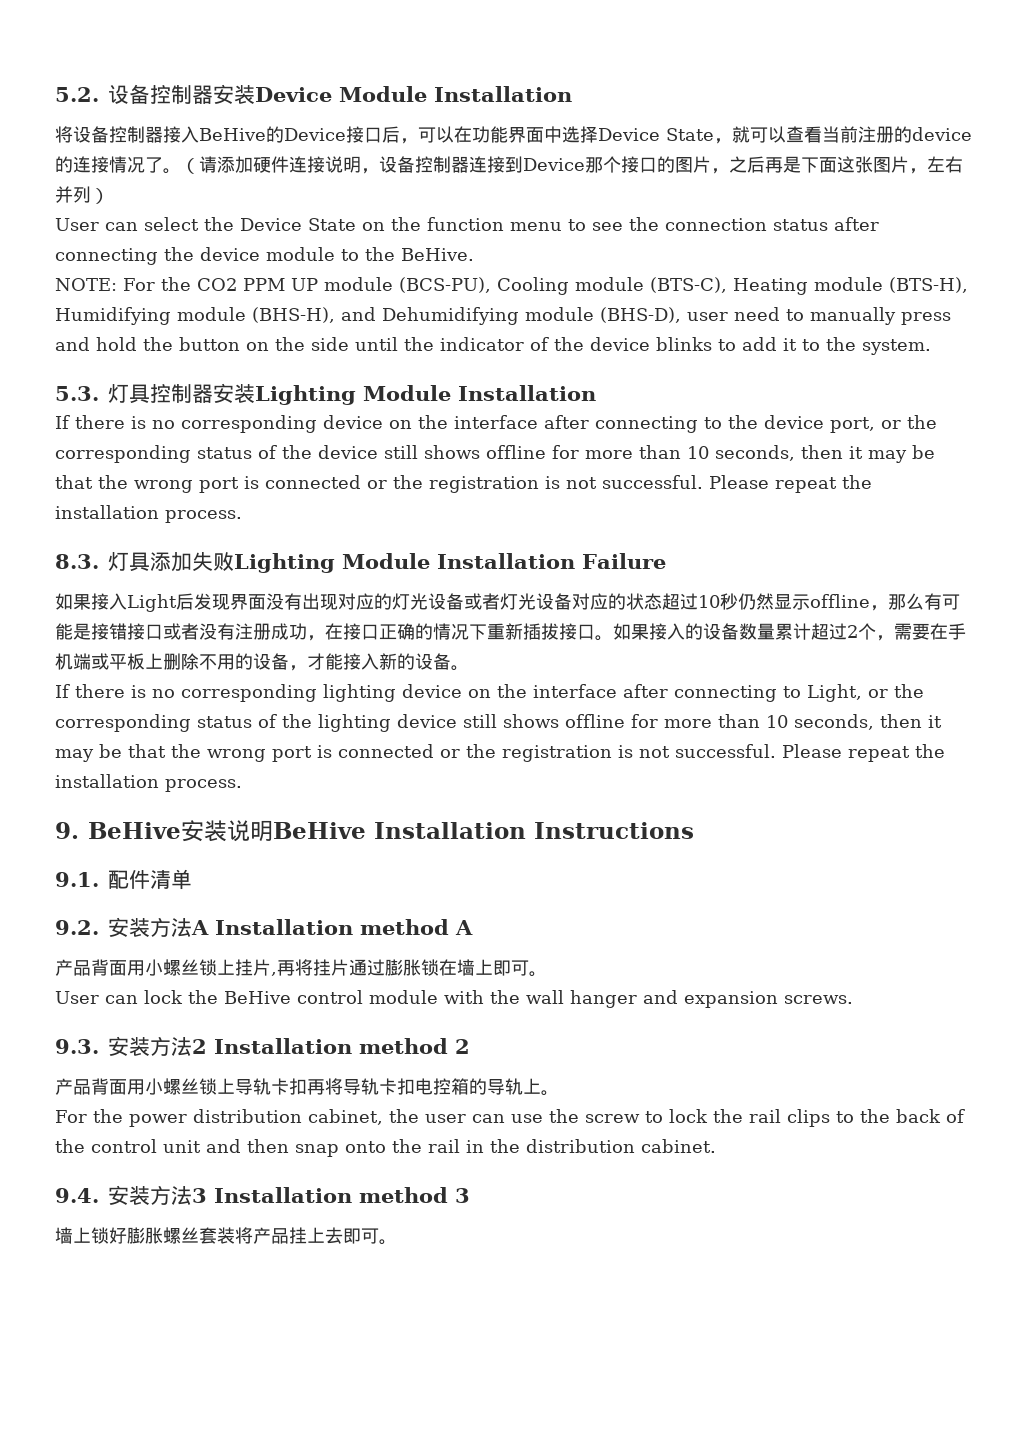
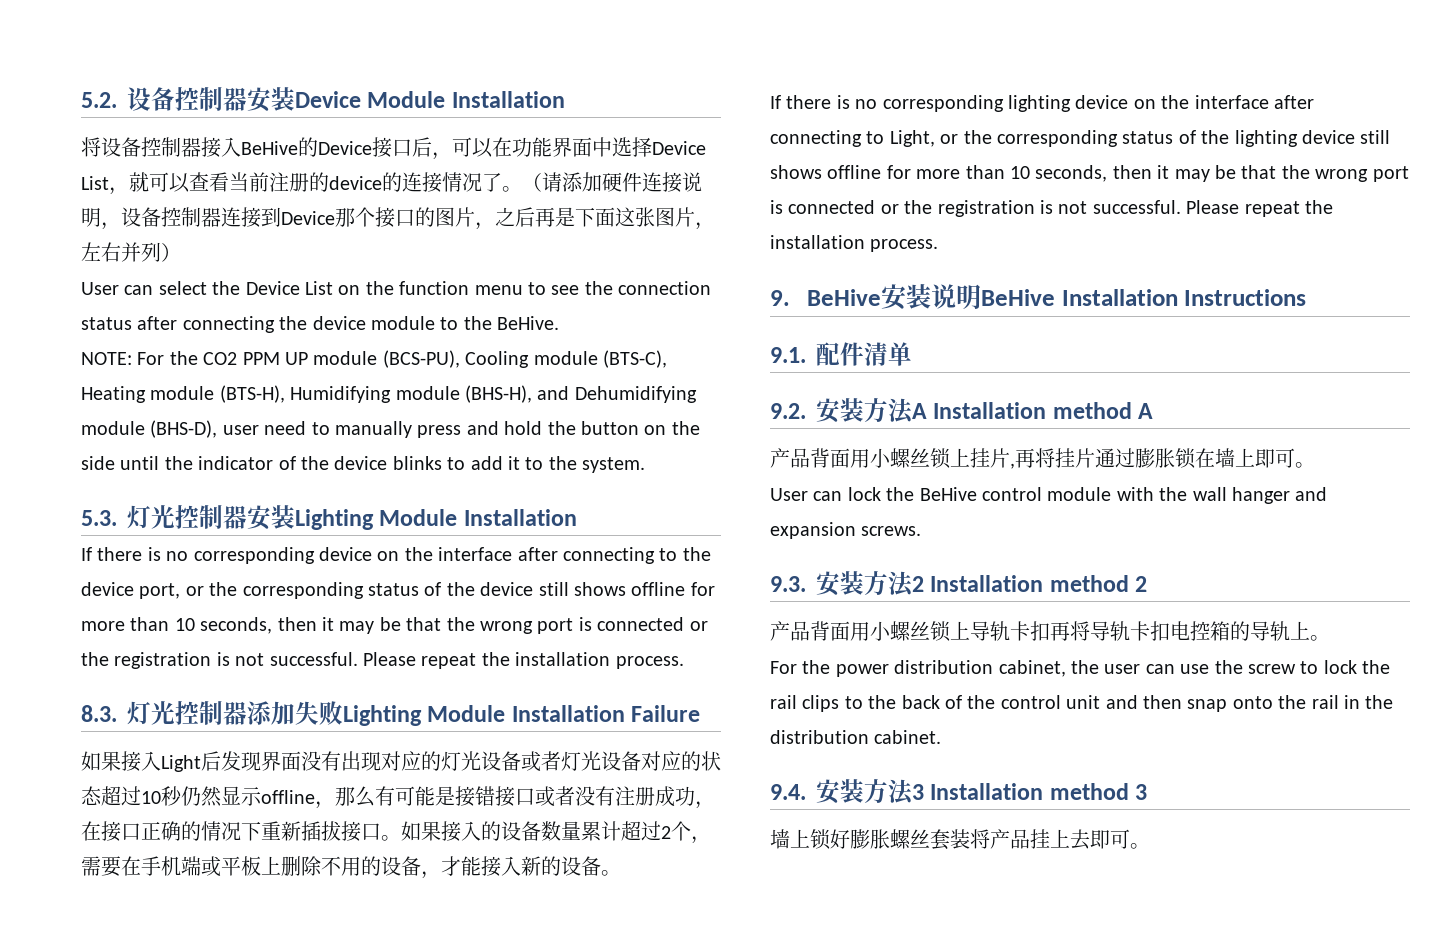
- 将设备控制器接入BeHive的Device接口后，可以在功能界面中选择Device State，就可以查看当前注册的device的连接情况了。
+ 将设备控制器接入BeHive的Device接口后，可以在功能界面中选择Device List，就可以查看当前注册的device的连接情况了。
- User can select the Device State on the function menu to see the connection status after connecting the device module to the BeHive.
+ User can select the Device List on the function menu to see the connection status after connecting the device module to the BeHive.
- 5.3.灯具控制器安装Lighting Module Installation
+ 5.3.灯光控制器安装Lighting Module Installation
- 8.3.灯具添加失败Lighting Module Installation Failure
+ 8.3.灯光控制器添加失败Lighting Module Installation Failure

